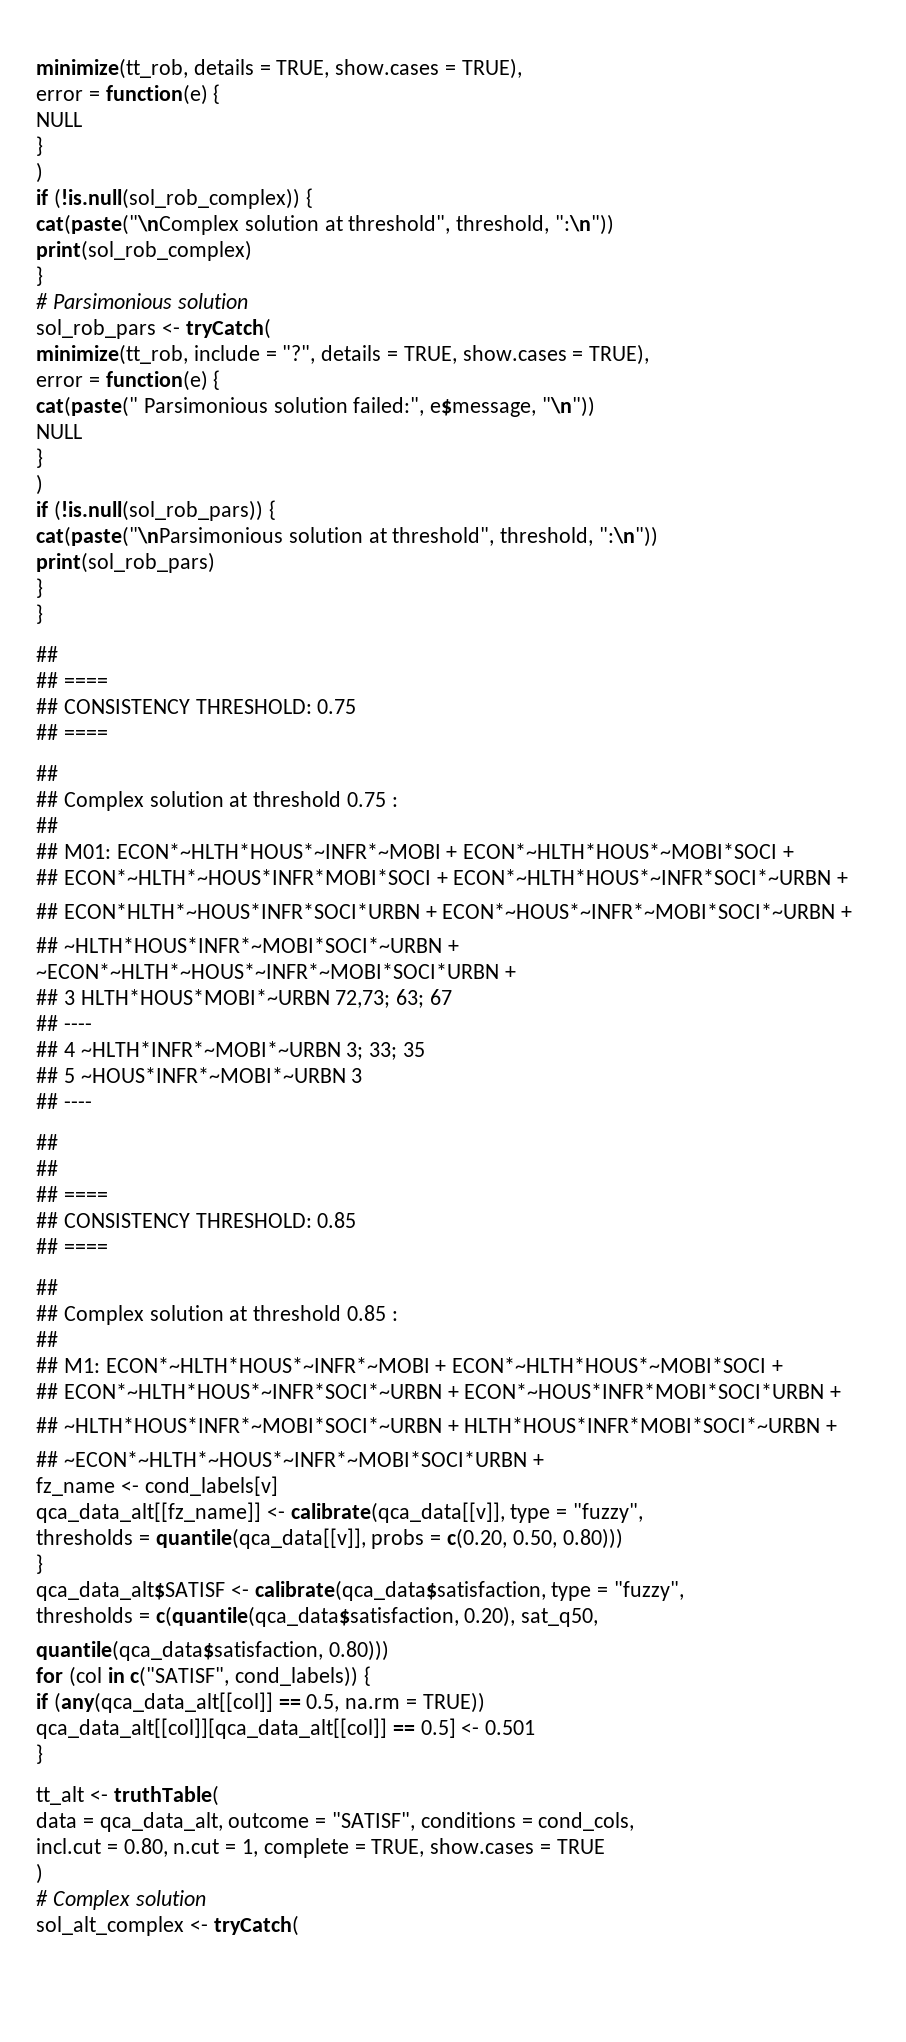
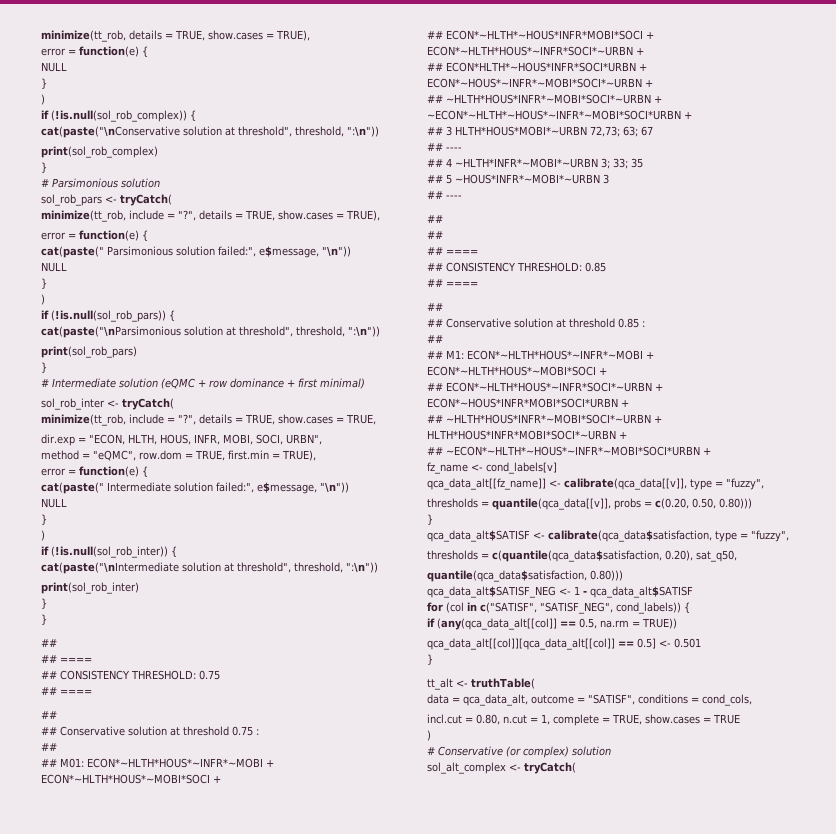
- cat(paste("\nComplex solution at threshold", threshold, ":\n"))
+ cat(paste("\nConservative solution at threshold", threshold, ":\n"))
+ # Intermediate solution (eQMC + row dominance + first minimal)
+ sol_rob_inter <- tryCatch(
+ minimize(tt_rob, include = "?", details = TRUE, show.cases = TRUE,
+ dir.exp = "ECON, HLTH, HOUS, INFR, MOBI, SOCI, URBN",
+ method = "eQMC", row.dom = TRUE, first.min = TRUE),
+ error = function(e) {
+ cat(paste(" Intermediate solution failed:", e$message, "\n"))
+ NULL
+ }
+ )
+ if (!is.null(sol_rob_inter)) {
+ cat(paste("\nIntermediate solution at threshold", threshold, ":\n"))
+ print(sol_rob_inter)
+ }
- ## Complex solution at threshold 0.75 :
+ ## Conservative solution at threshold 0.75 :
- ## Complex solution at threshold 0.85 :
+ ## Conservative solution at threshold 0.85 :
+ qca_data_alt$SATISF_NEG <- 1 - qca_data_alt$SATISF
- for (col in c("SATISF", cond_labels)) {
+ for (col in c("SATISF", "SATISF_NEG", cond_labels)) {
- # Complex solution
+ # Conservative (or complex) solution

